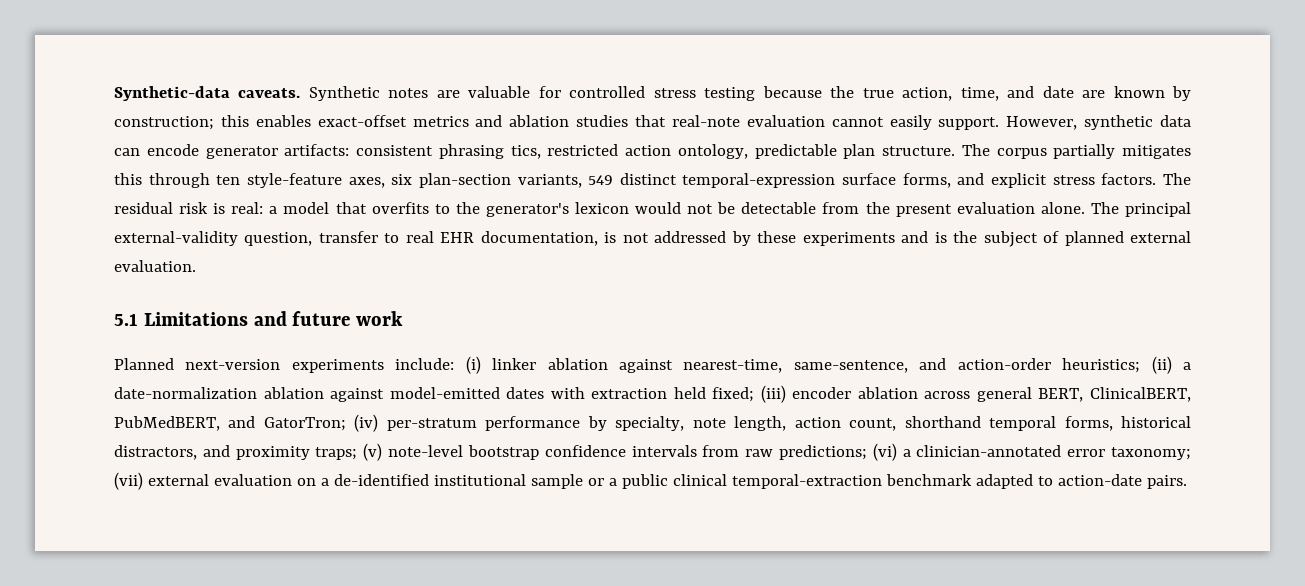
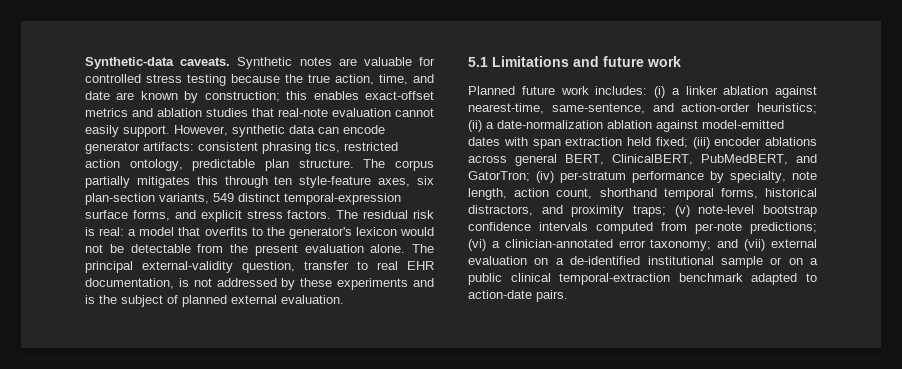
- Planned next-version experiments include: (i) linker ablation against nearest-time, same-sentence, and action-order heuristics;
+ Planned future work includes: (i) a linker ablation against nearest-time, same-sentence, and action-order heuristics;
- (ii) a date-normalization ablation against model-emitted dates with extraction held fixed;
+ (ii) a date-normalization ablation against model-emitted dates with span extraction held fixed;
- (iii) encoder ablation across general BERT, ClinicalBERT, PubMedBERT, and GatorTron;
+ (iii) encoder ablations across general BERT, ClinicalBERT, PubMedBERT, and GatorTron;
- (v) note-level bootstrap confidence intervals from raw predictions;
+ (v) note-level bootstrap confidence intervals computed from per-note predictions;
- (vii) external evaluation on a de-identified institutional sample or a public clinical temporal-extraction benchmark adapted to action-date pairs.
+ and (vii) external evaluation on a de-identified institutional sample or on a public clinical temporal-extraction benchmark adapted to action-date pairs.

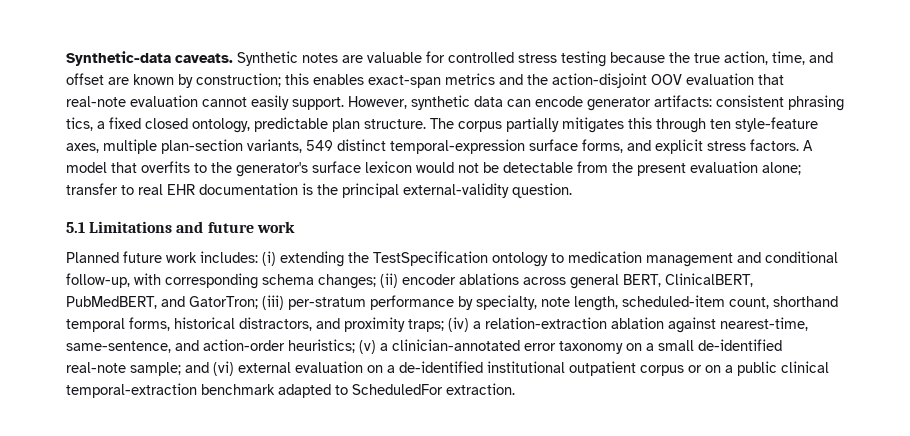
- Synthetic notes are valuable for controlled stress testing because the true action, time, and date are known by construction; this enables exact-offset metrics and ablation studies that real-note evaluation cannot easily support.
+ Synthetic notes are valuable for controlled stress testing because the true action, time, and offset are known by construction; this enables exact-span metrics and the action-disjoint OOV evaluation that real-note evaluation cannot easily support.
- However, synthetic data can encode generator artifacts: consistent phrasing tics, restricted action ontology, predictable plan structure.
+ However, synthetic data can encode generator artifacts: consistent phrasing tics, a fixed closed ontology, predictable plan structure.
- The corpus partially mitigates this through ten style-feature axes, six plan-section variants, 549 distinct temporal-expression surface forms, and explicit stress factors.
+ The corpus partially mitigates this through ten style-feature axes, multiple plan-section variants, 549 distinct temporal-expression surface forms, and explicit stress factors.
- The residual risk is real: a model that overfits to the generator's lexicon would not be detectable from the present evaluation alone. The principal external-validity question, transfer to real EHR documentation, is not addressed by these experiments and is the subject of planned external evaluation.
+ A model that overfits to the generator's surface lexicon would not be detectable from the present evaluation alone; transfer to real EHR documentation is the principal external-validity question.
- Planned future work includes: (i) a linker ablation against nearest-time, same-sentence, and action-order heuristics; (ii) a date-normalization ablation against model-emitted dates with span extraction held fixed; (iii) encoder ablations across general BERT, ClinicalBERT, PubMedBERT, and GatorTron; (iv) per-stratum performance by specialty, note length, action count, shorthand temporal forms, historical distractors, and proximity traps; (v) note-level bootstrap confidence intervals computed from per-note predictions; (vi) a clinician-annotated error taxonomy; and (vii) external evaluation on a de-identified institutional sample or on a public clinical temporal-extraction benchmark adapted to action-date pairs.
+ Planned future work includes: (i) extending the TestSpecification ontology to medication management and conditional follow-up, with corresponding schema changes; (ii) encoder ablations across general BERT, ClinicalBERT, PubMedBERT, and GatorTron; (iii) per-stratum performance by specialty, note length, scheduled-item count, shorthand temporal forms, historical distractors, and proximity traps; (iv) a relation-extraction ablation against nearest-time, same-sentence, and action-order heuristics; (v) a clinician-annotated error taxonomy on a small de-identified real-note sample; and (vi) external evaluation on a de-identified institutional outpatient corpus or on a public clinical temporal-extraction benchmark adapted to ScheduledFor extraction.

